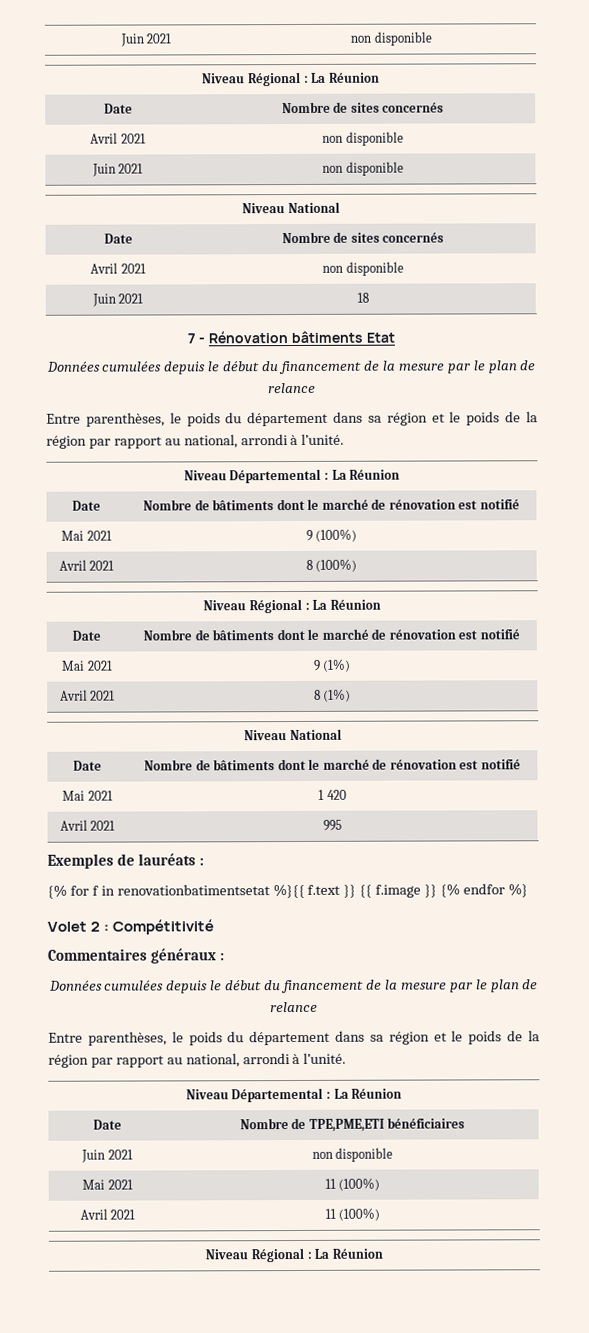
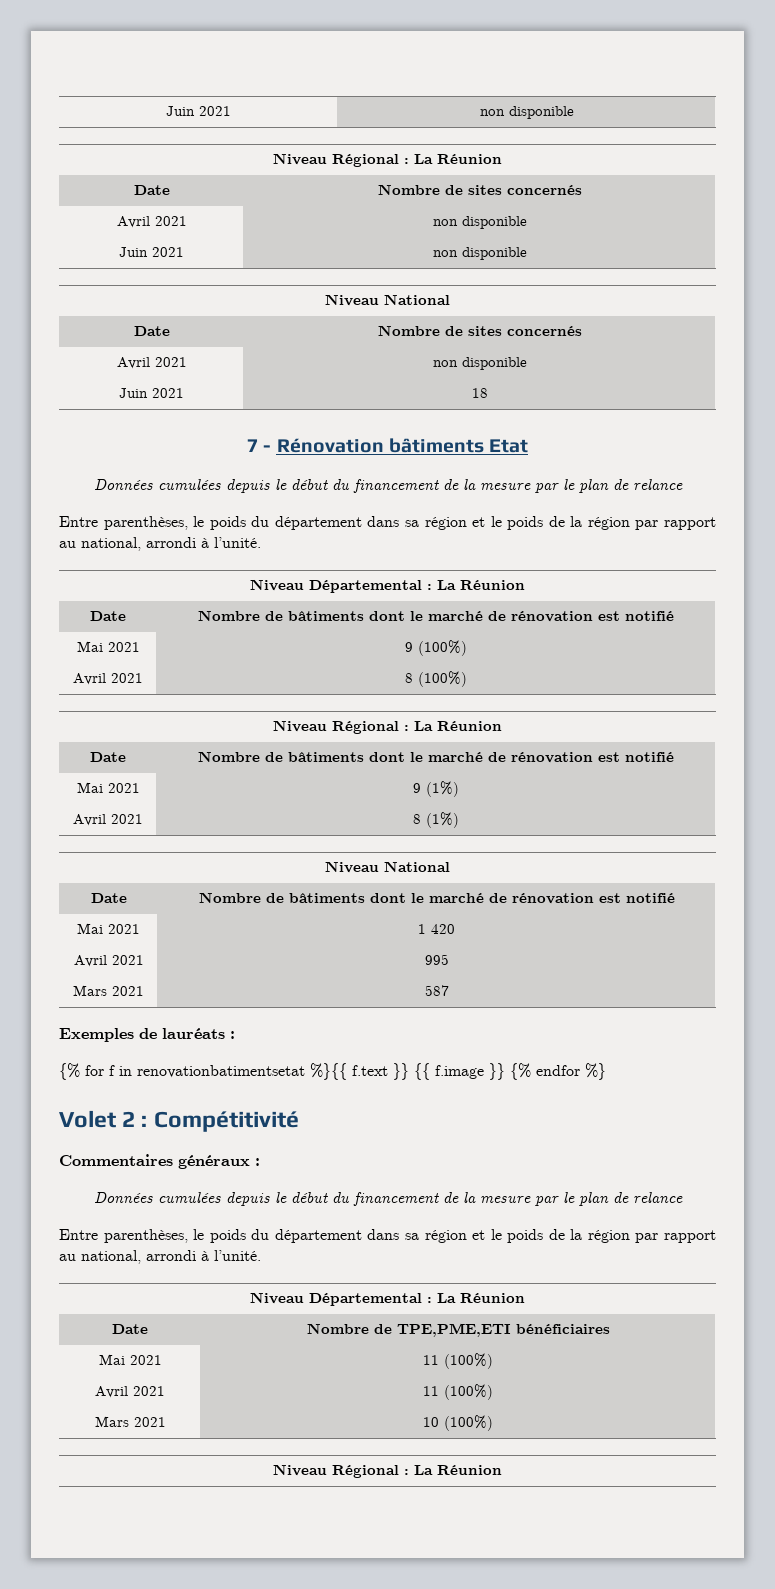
+ Mars 2021 | 587
  Date | Nombre de TPE,PME,ETI bénéficiaires
- Juin 2021 | non disponible
+ Mars 2021 | 10 (100%)

